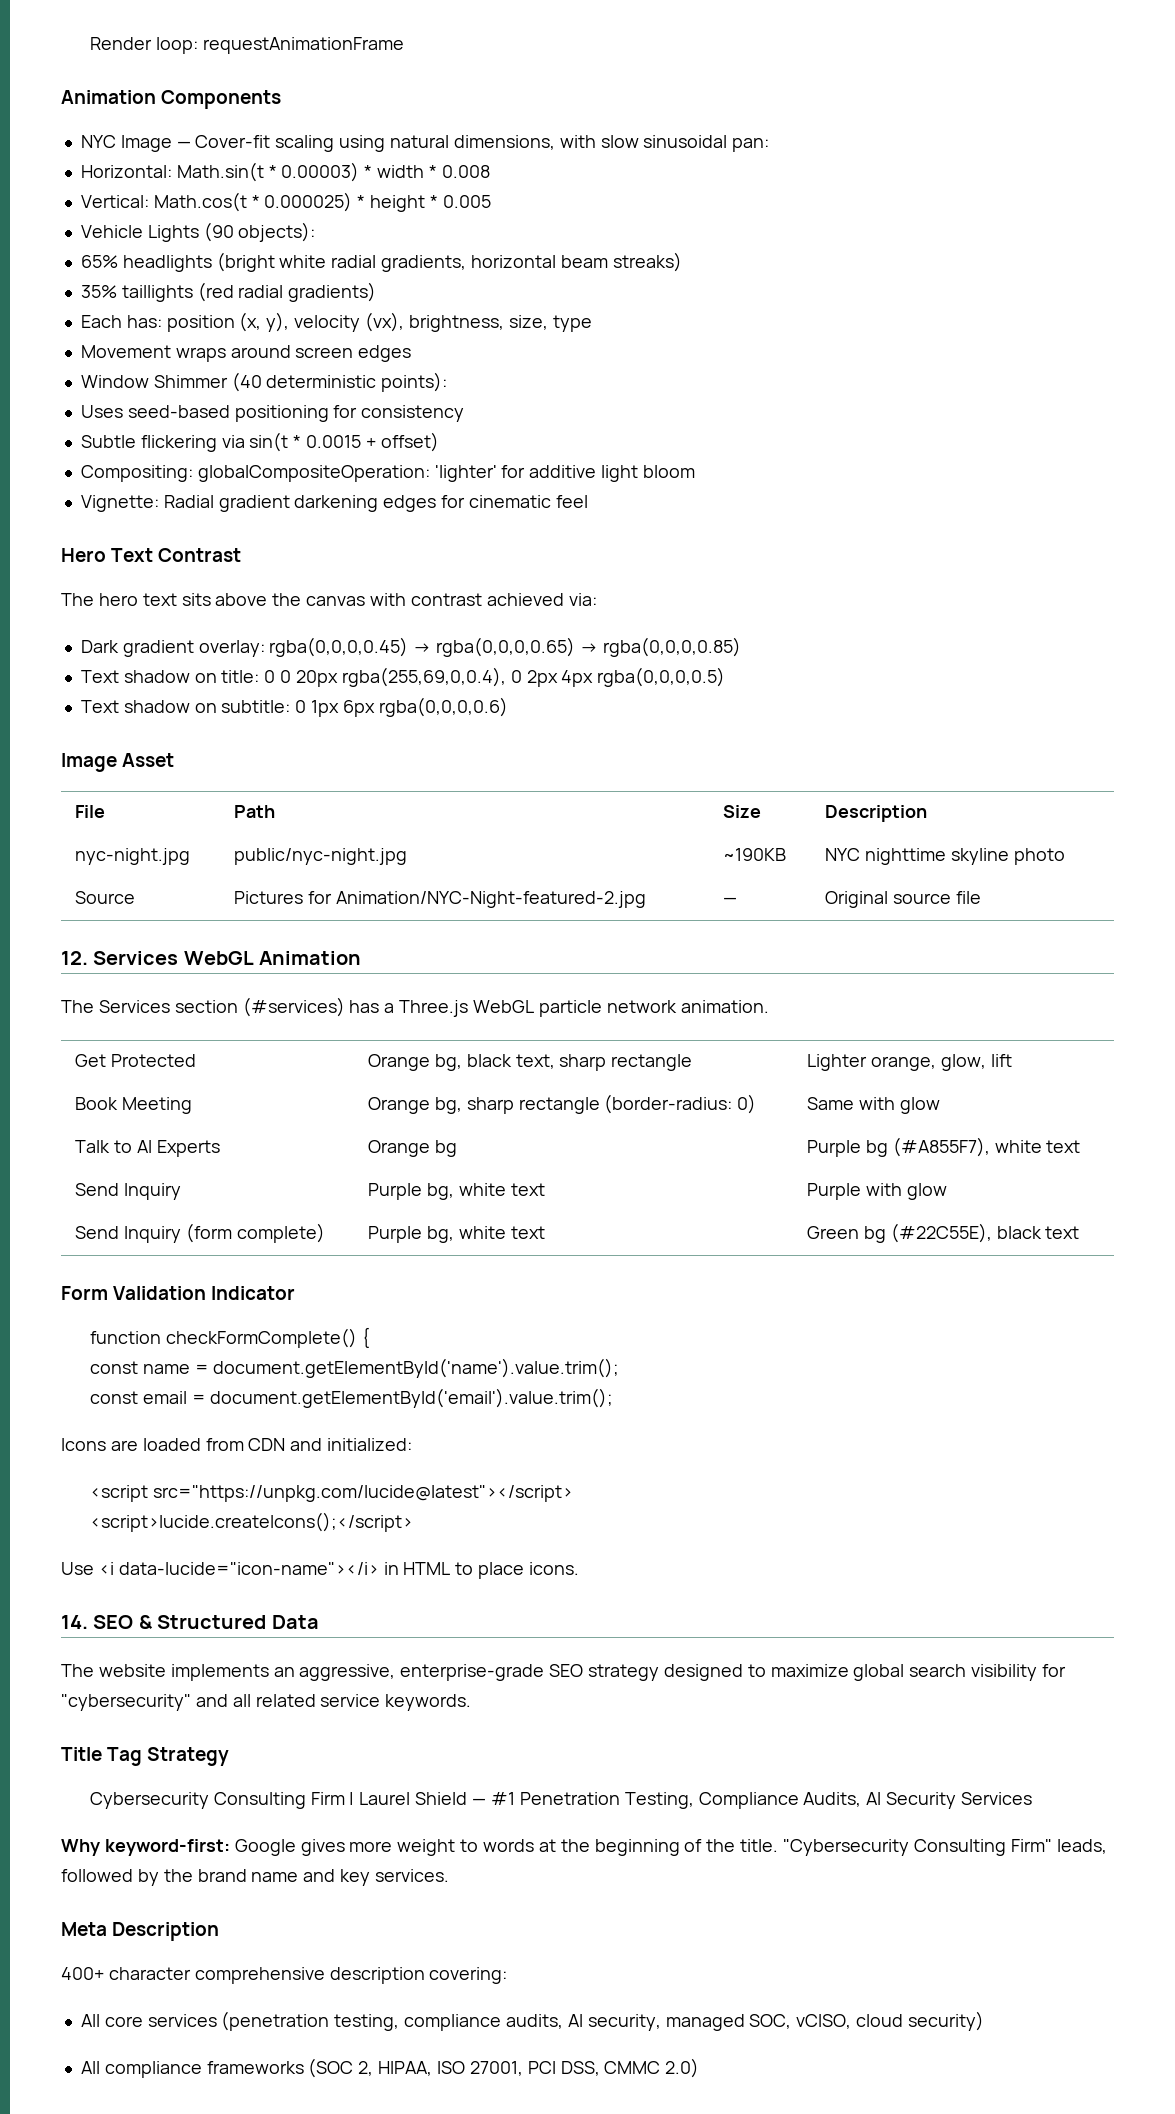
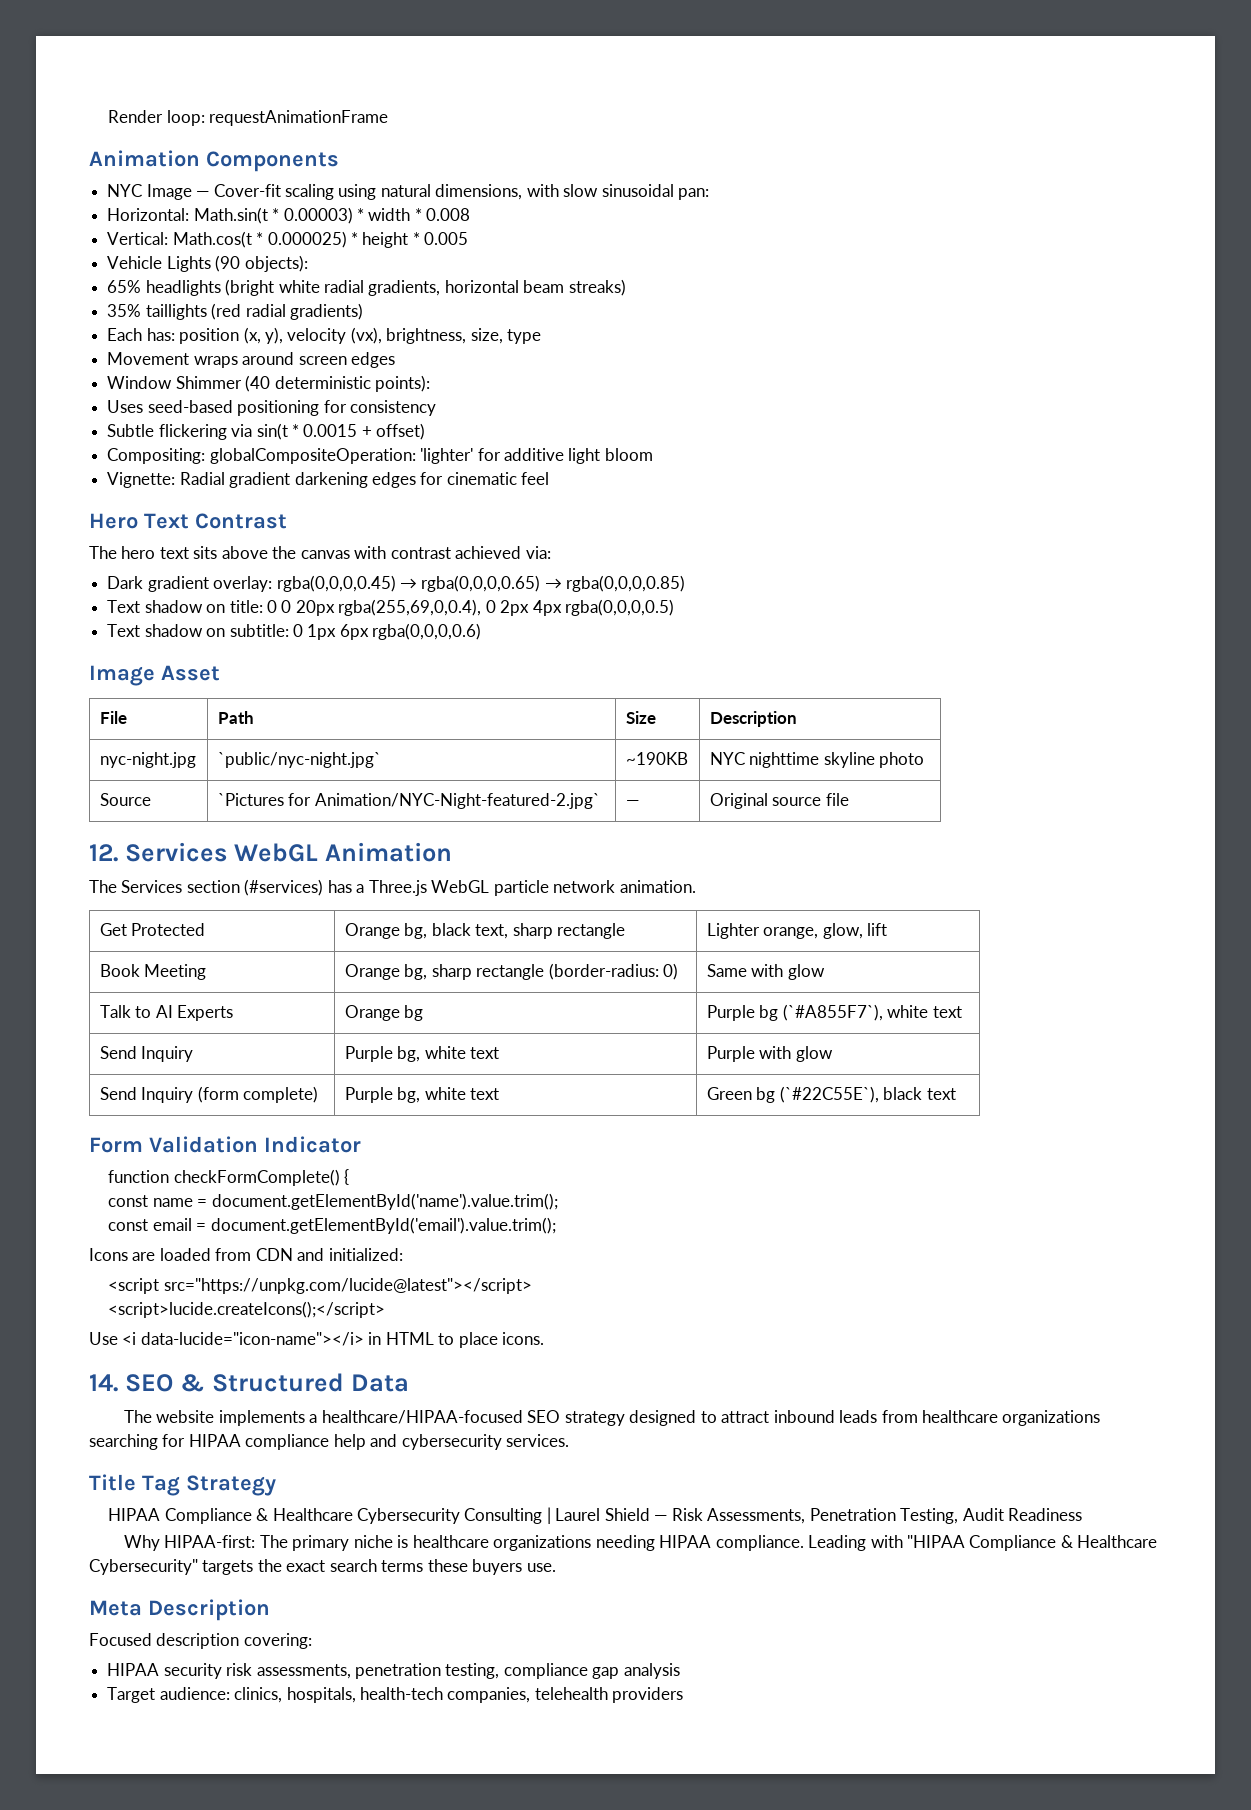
- nyc-night.jpg | public/nyc-night.jpg | ~190KB | NYC nighttime skyline photo
+ nyc-night.jpg | `public/nyc-night.jpg` | ~190KB | NYC nighttime skyline photo
- Source | Pictures for Animation/NYC-Night-featured-2.jpg | — | Original source file
+ Source | `Pictures for Animation/NYC-Night-featured-2.jpg` | — | Original source file
- Talk to AI Experts | Orange bg | Purple bg (#A855F7), white text
+ Talk to AI Experts | Orange bg | Purple bg (`#A855F7`), white text
- Send Inquiry (form complete) | Purple bg, white text | Green bg (#22C55E), black text
+ Send Inquiry (form complete) | Purple bg, white text | Green bg (`#22C55E`), black text
- The website implements an aggressive, enterprise-grade SEO strategy designed to maximize global search visibility for "cybersecurity" and all related service keywords.
+ The website implements a healthcare/HIPAA-focused SEO strategy designed to attract inbound leads from healthcare organizations searching for HIPAA compliance help and cybersecurity services.
- Cybersecurity Consulting Firm | Laurel Shield — #1 Penetration Testing, Compliance Audits, AI Security Services
- Why keyword-first: Google gives more weight to words at the beginning of the title. "Cybersecurity Consulting Firm" leads, followed by the brand name and key services.
+ HIPAA Compliance & Healthcare Cybersecurity Consulting | Laurel Shield — Risk Assessments, Penetration Testing, Audit Readiness
+ Why HIPAA-first: The primary niche is healthcare organizations needing HIPAA compliance. Leading with "HIPAA Compliance & Healthcare Cybersecurity" targets the exact search terms these buyers use.
- 400+ character comprehensive description covering:
+ Focused description covering:
- All core services (penetration testing, compliance audits, AI security, managed SOC, vCISO, cloud security)
- All compliance frameworks (SOC 2, HIPAA, ISO 27001, PCI DSS, CMMC 2.0)
+ HIPAA security risk assessments, penetration testing, compliance gap analysis
+ Target audience: clinics, hospitals, health-tech companies, telehealth providers

